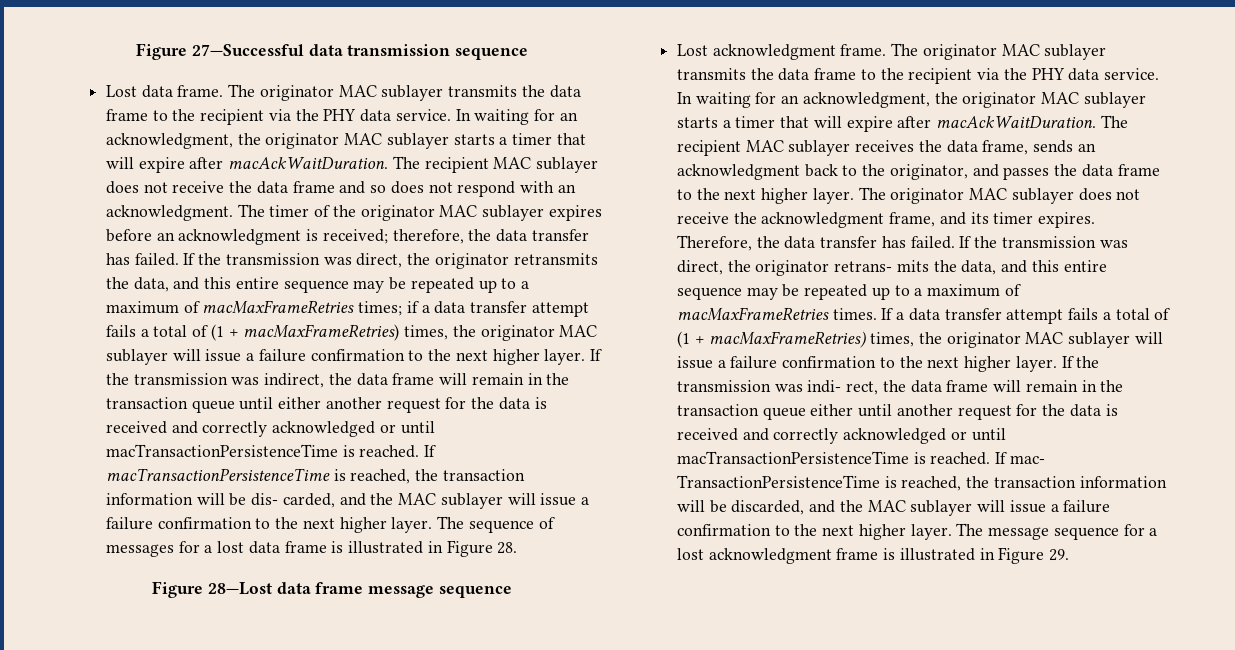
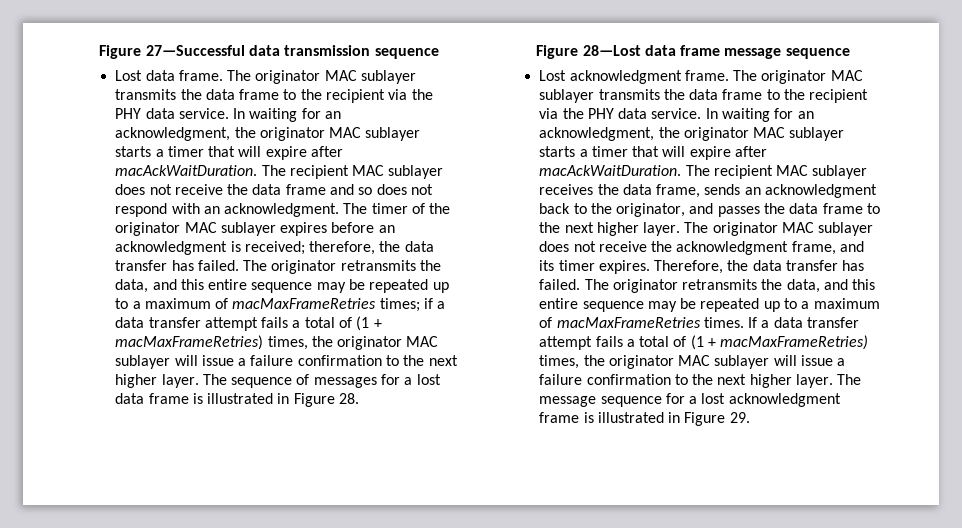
- If the transmission was direct, the originator retransmits the data, and this entire sequence may be repeated up to a maximum of macMaxFrameRetries times; if a data transfer attempt fails a total of (1 + macMaxFrameRetries) times, the originator MAC sublayer will issue a failure confirmation to the next higher layer.
+ The originator retransmits the data, and this entire sequence may be repeated up to a maximum of macMaxFrameRetries times; if a data transfer attempt fails a total of (1 + macMaxFrameRetries) times, the originator MAC sublayer will issue a failure confirmation to the next higher layer.
- If the transmission was indirect, the data frame will remain in the transaction queue until either another request for the data is received and correctly acknowledged or until macTransactionPersistenceTime is reached. If macTransactionPersistenceTime is reached, the transaction information will be dis- carded, and the MAC sublayer will issue a failure confirmation to the next higher layer.
- If the transmission was direct, the originator retrans- mits the data, and this entire sequence may be repeated up to a maximum of macMaxFrameRetries times.
+ The originator retransmits the data, and this entire sequence may be repeated up to a maximum of macMaxFrameRetries times.
- If the transmission was indi- rect, the data frame will remain in the transaction queue either until another request for the data is received and correctly acknowledged or until macTransactionPersistenceTime is reached. If mac- TransactionPersistenceTime is reached, the transaction information will be discarded, and the MAC sublayer will issue a failure confirmation to the next higher layer.

